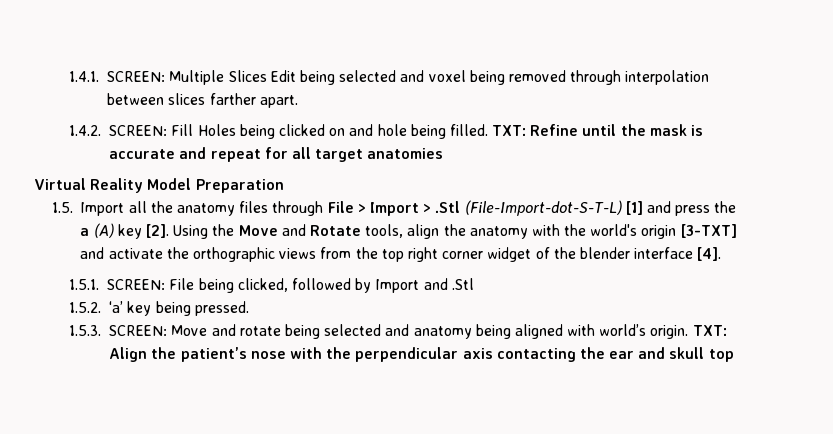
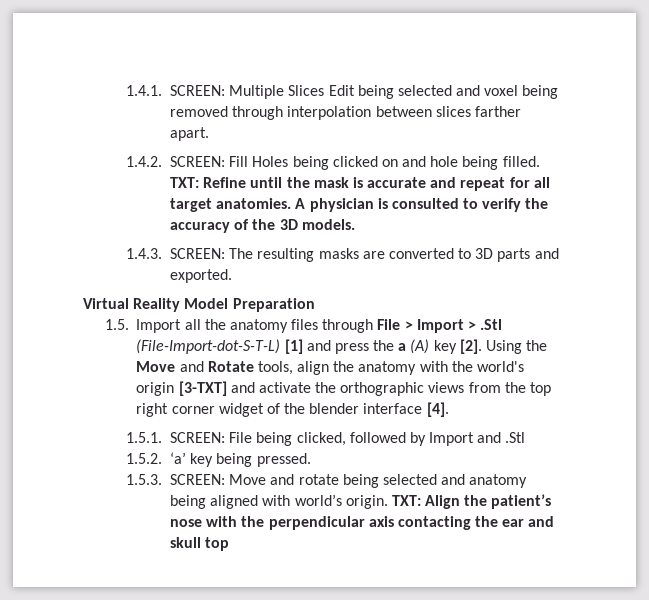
- TXT: Refine until the mask is accurate and repeat for all target anatomies
+ TXT: Refine until the mask is accurate and repeat for all target anatomies. A physician is consulted to verify the accuracy of the 3D models.
+ 1.4.3. SCREEN: The resulting masks are converted to 3D parts and exported.

